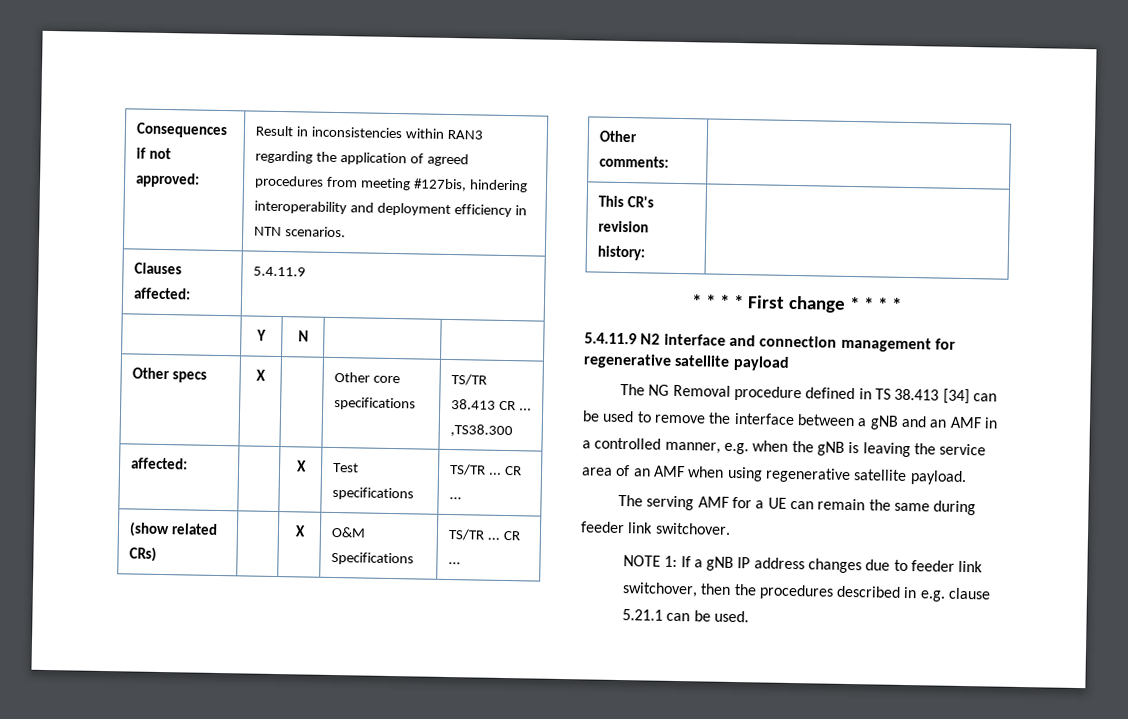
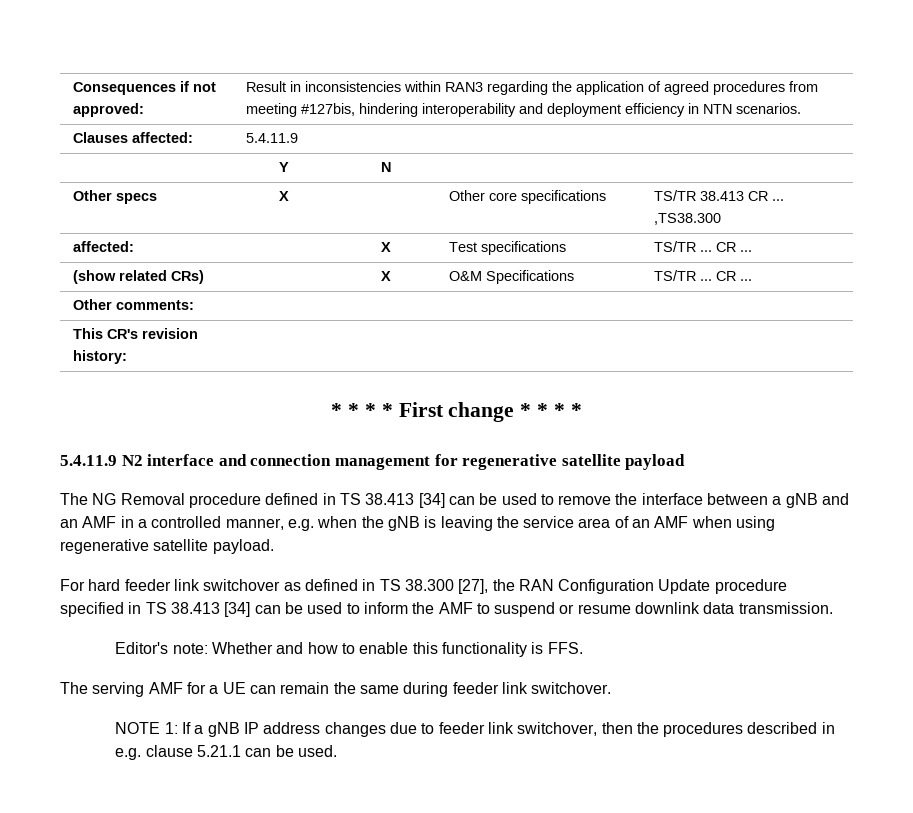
+ For hard feeder link switchover as defined in TS 38.300 [27], the RAN Configuration Update procedure specified in TS 38.413 [34] can be used to inform the AMF to suspend or resume downlink data transmission.
+ Editor's note: Whether and how to enable this functionality is FFS.

